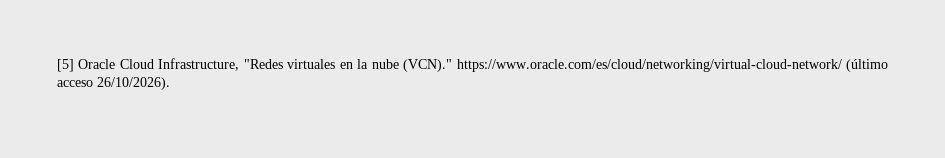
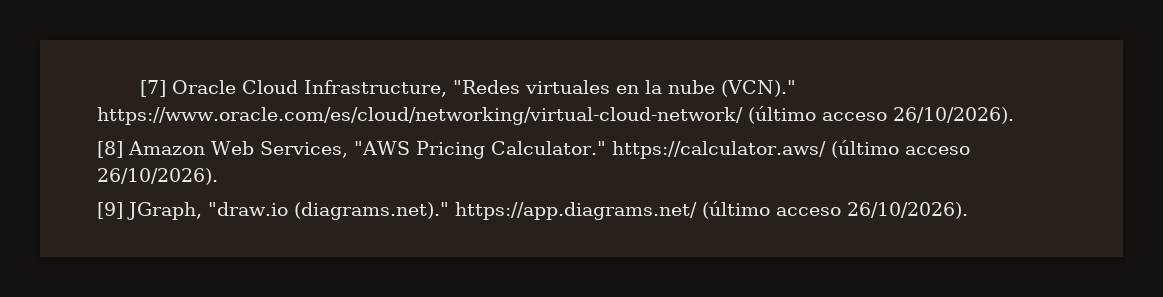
- [5] Oracle Cloud Infrastructure, "Redes virtuales en la nube (VCN)." https://www.oracle.com/es/cloud/networking/virtual-cloud-network/ (último acceso 26/10/2026).
+ [7] Oracle Cloud Infrastructure, "Redes virtuales en la nube (VCN)." https://www.oracle.com/es/cloud/networking/virtual-cloud-network/ (último acceso 26/10/2026).
+ [8] Amazon Web Services, "AWS Pricing Calculator." https://calculator.aws/ (último acceso 26/10/2026).
+ [9] JGraph, "draw.io (diagrams.net)." https://app.diagrams.net/ (último acceso 26/10/2026).

